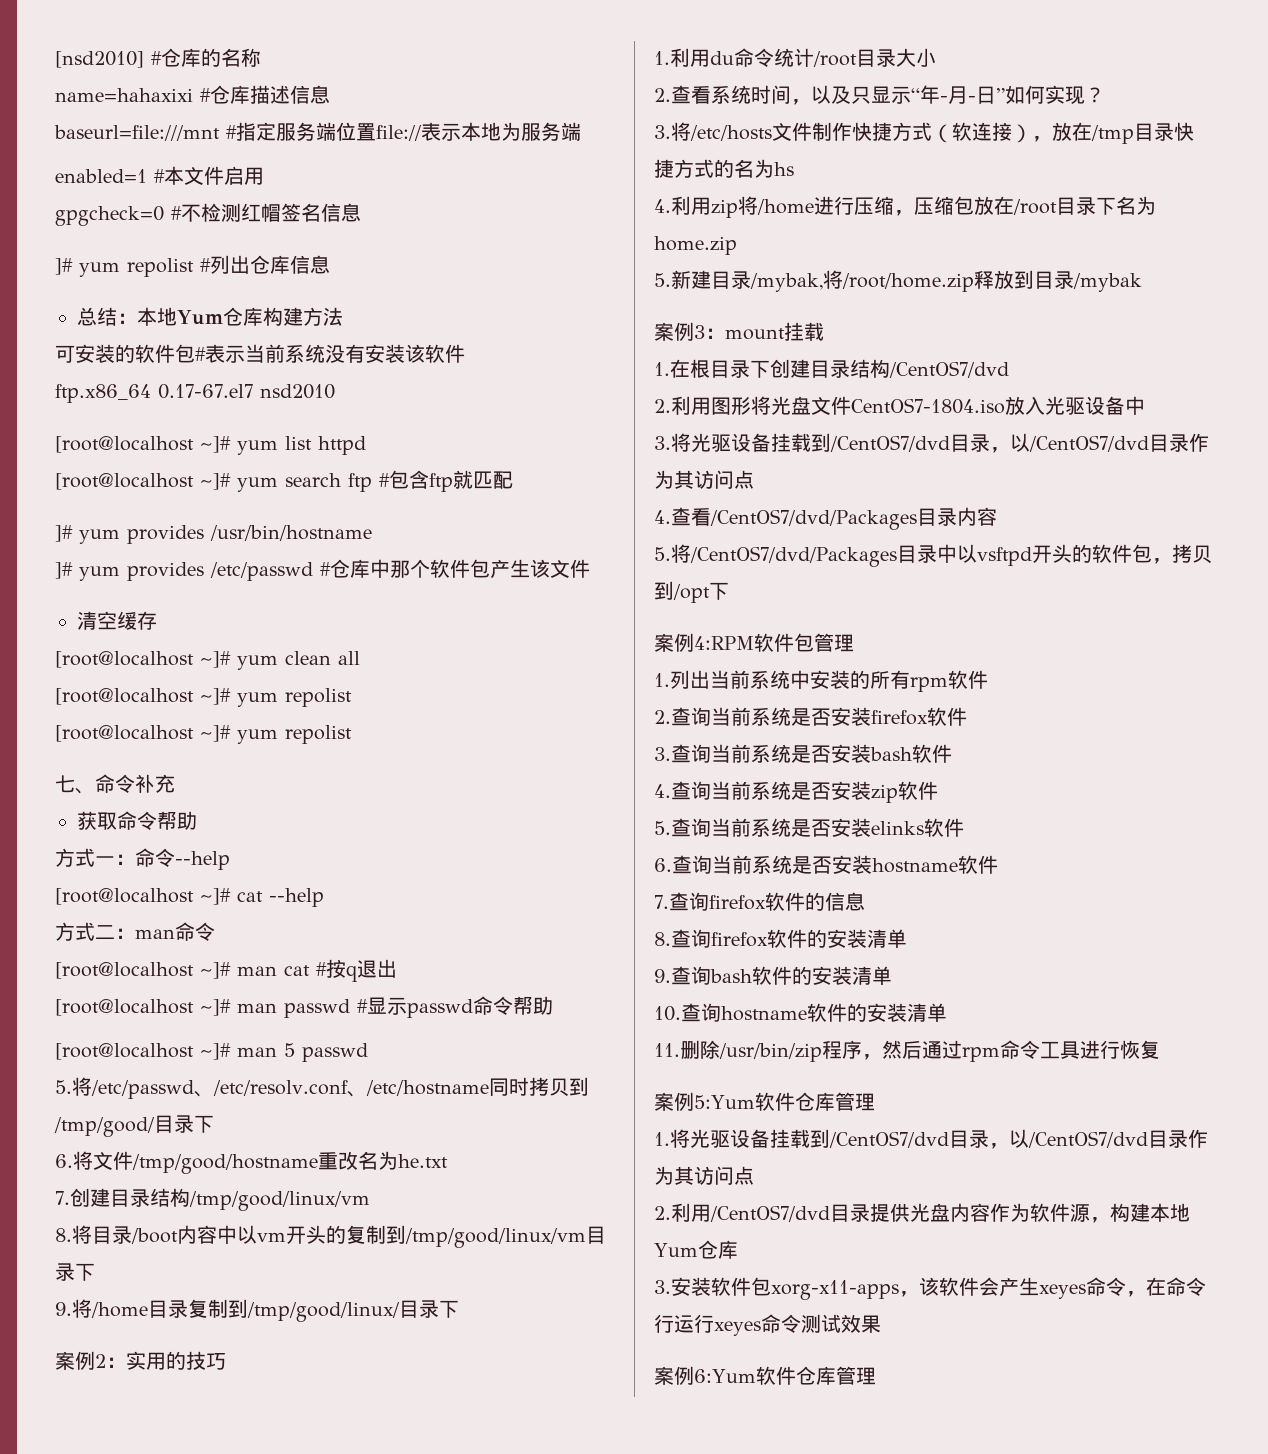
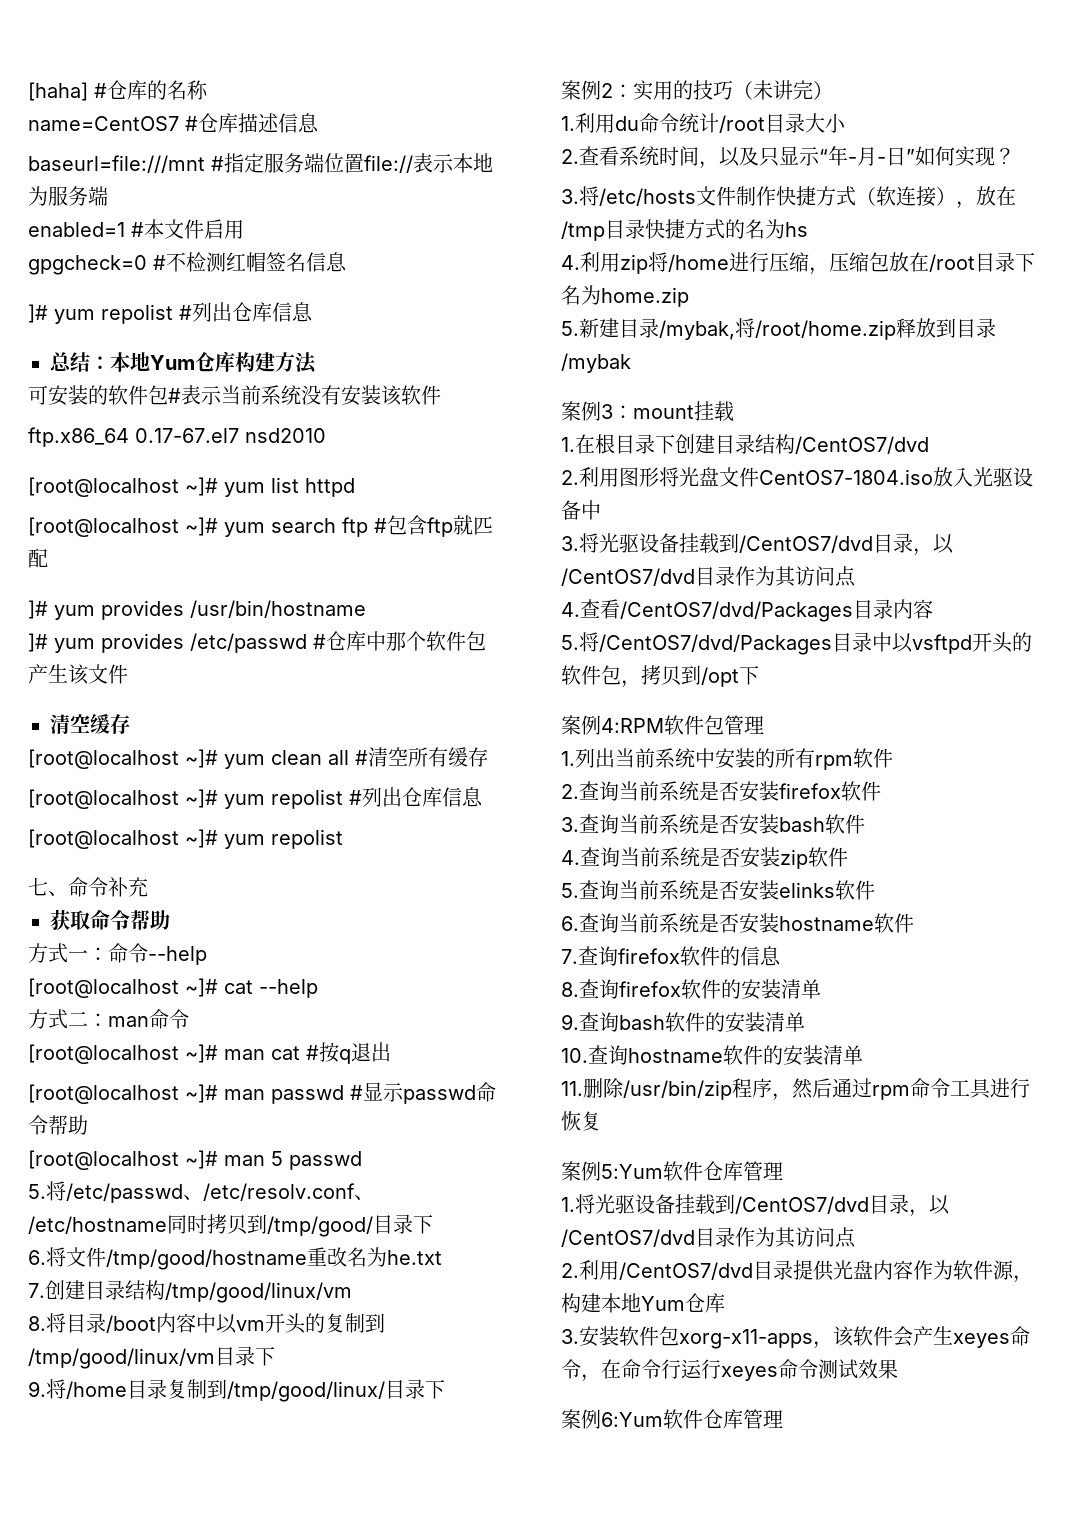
- [nsd2010] #仓库的名称
+ [haha] #仓库的名称
- name=hahaxixi #仓库描述信息
+ name=CentOS7 #仓库描述信息
- [root@localhost ~]# yum clean all
- [root@localhost ~]# yum repolist
+ [root@localhost ~]# yum clean all #清空所有缓存
+ [root@localhost ~]# yum repolist #列出仓库信息
- 案例2：实用的技巧
+ 案例2：实用的技巧（未讲完）

